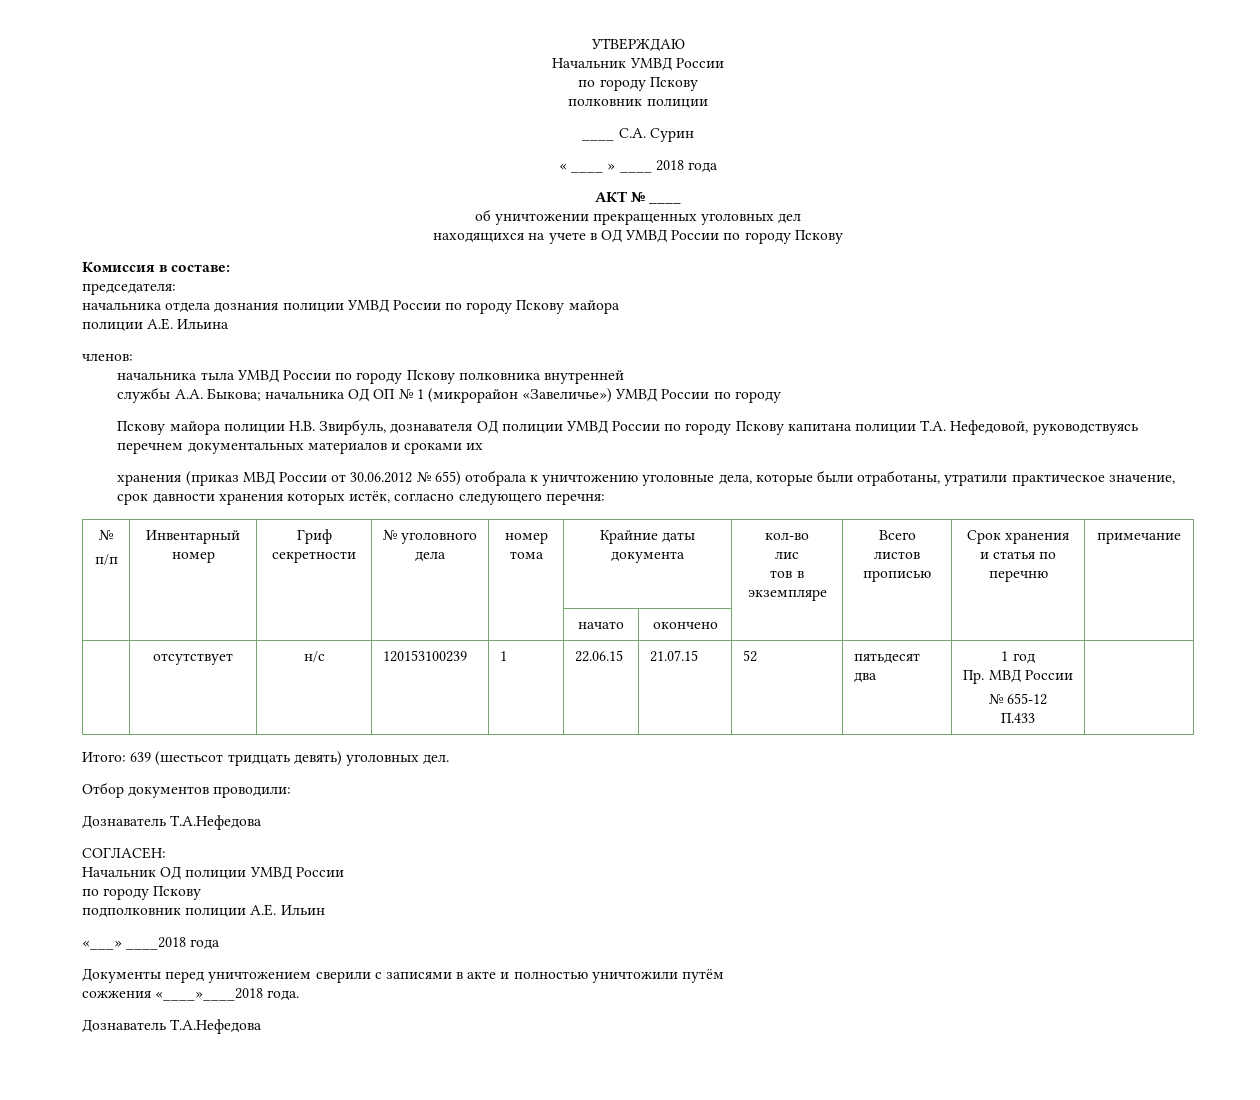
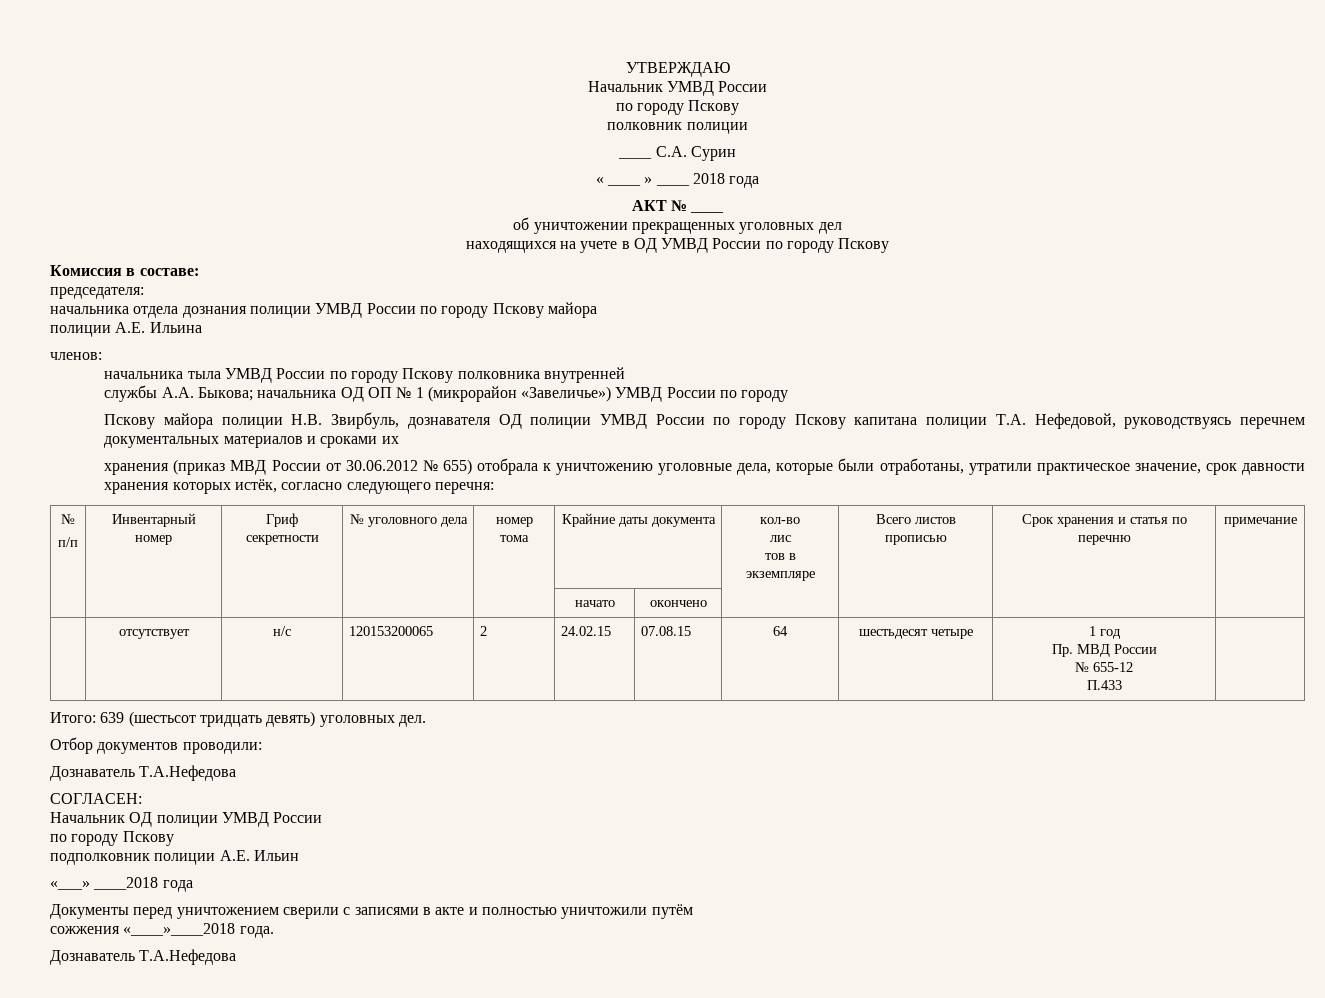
- | отсутствует | н/с | 120153100239 | 1 | 22.06.15 | 21.07.15 | 52 | пятьдесят два | 1 год
+ | отсутствует | н/с | 120153200065 | 2 | 24.02.15 | 07.08.15 | 64 | шестьдесят четыре | 1 год

